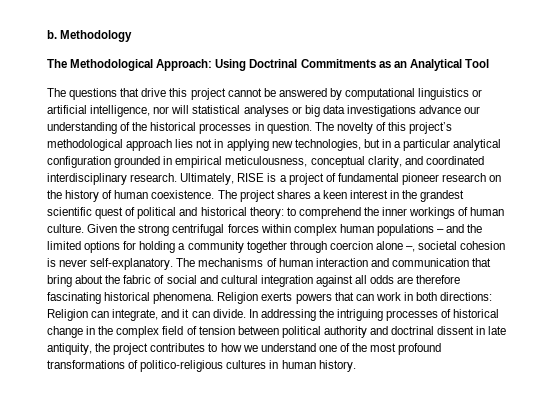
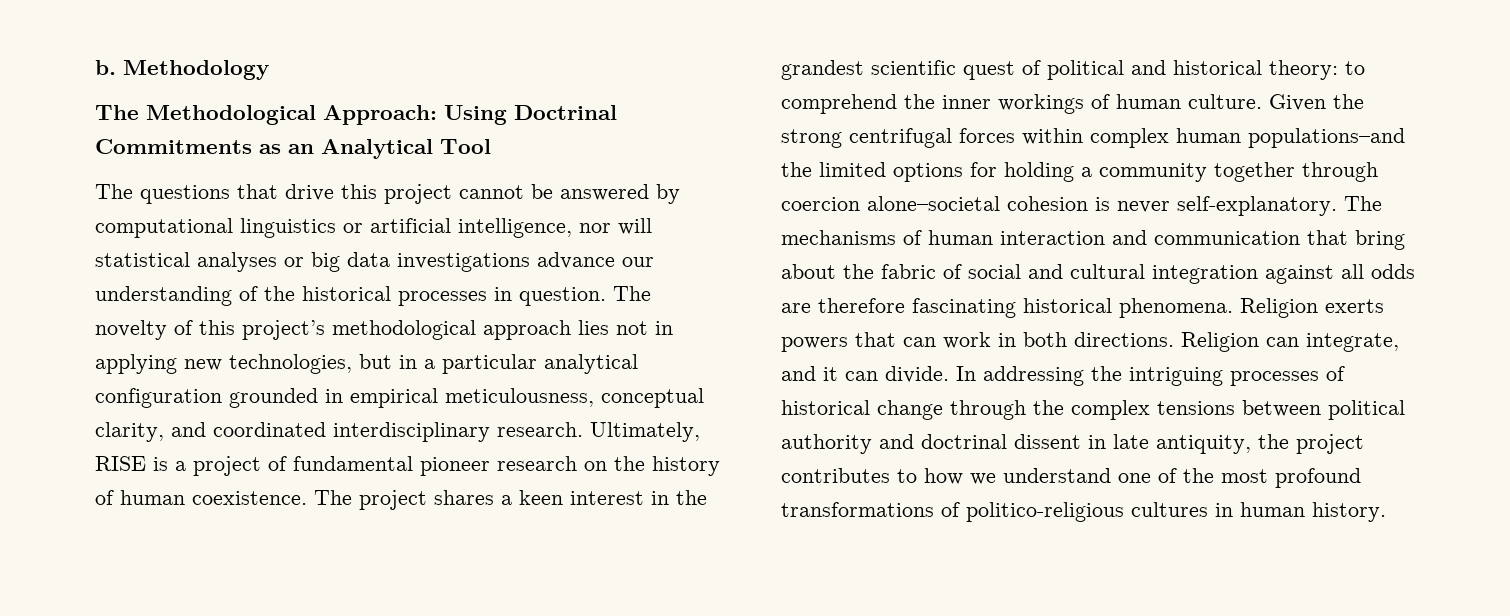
- Given the strong centrifugal forces within complex human populations – and the limited options for holding a community together through coercion alone –, societal cohesion is never self-explanatory.
+ Given the strong centrifugal forces within complex human populations–and the limited options for holding a community together through coercion alone–societal cohesion is never self-explanatory.
- Religion exerts powers that can work in both directions: Religion can integrate, and it can divide.
+ Religion exerts powers that can work in both directions. Religion can integrate, and it can divide.
- In addressing the intriguing processes of historical change in the complex field of tension between political authority and doctrinal dissent in late antiquity, the project contributes to how we understand one of the most profound transformations of politico-religious cultures in human history.
+ In addressing the intriguing processes of historical change through the complex tensions between political authority and doctrinal dissent in late antiquity, the project contributes to how we understand one of the most profound transformations of politico-religious cultures in human history.

